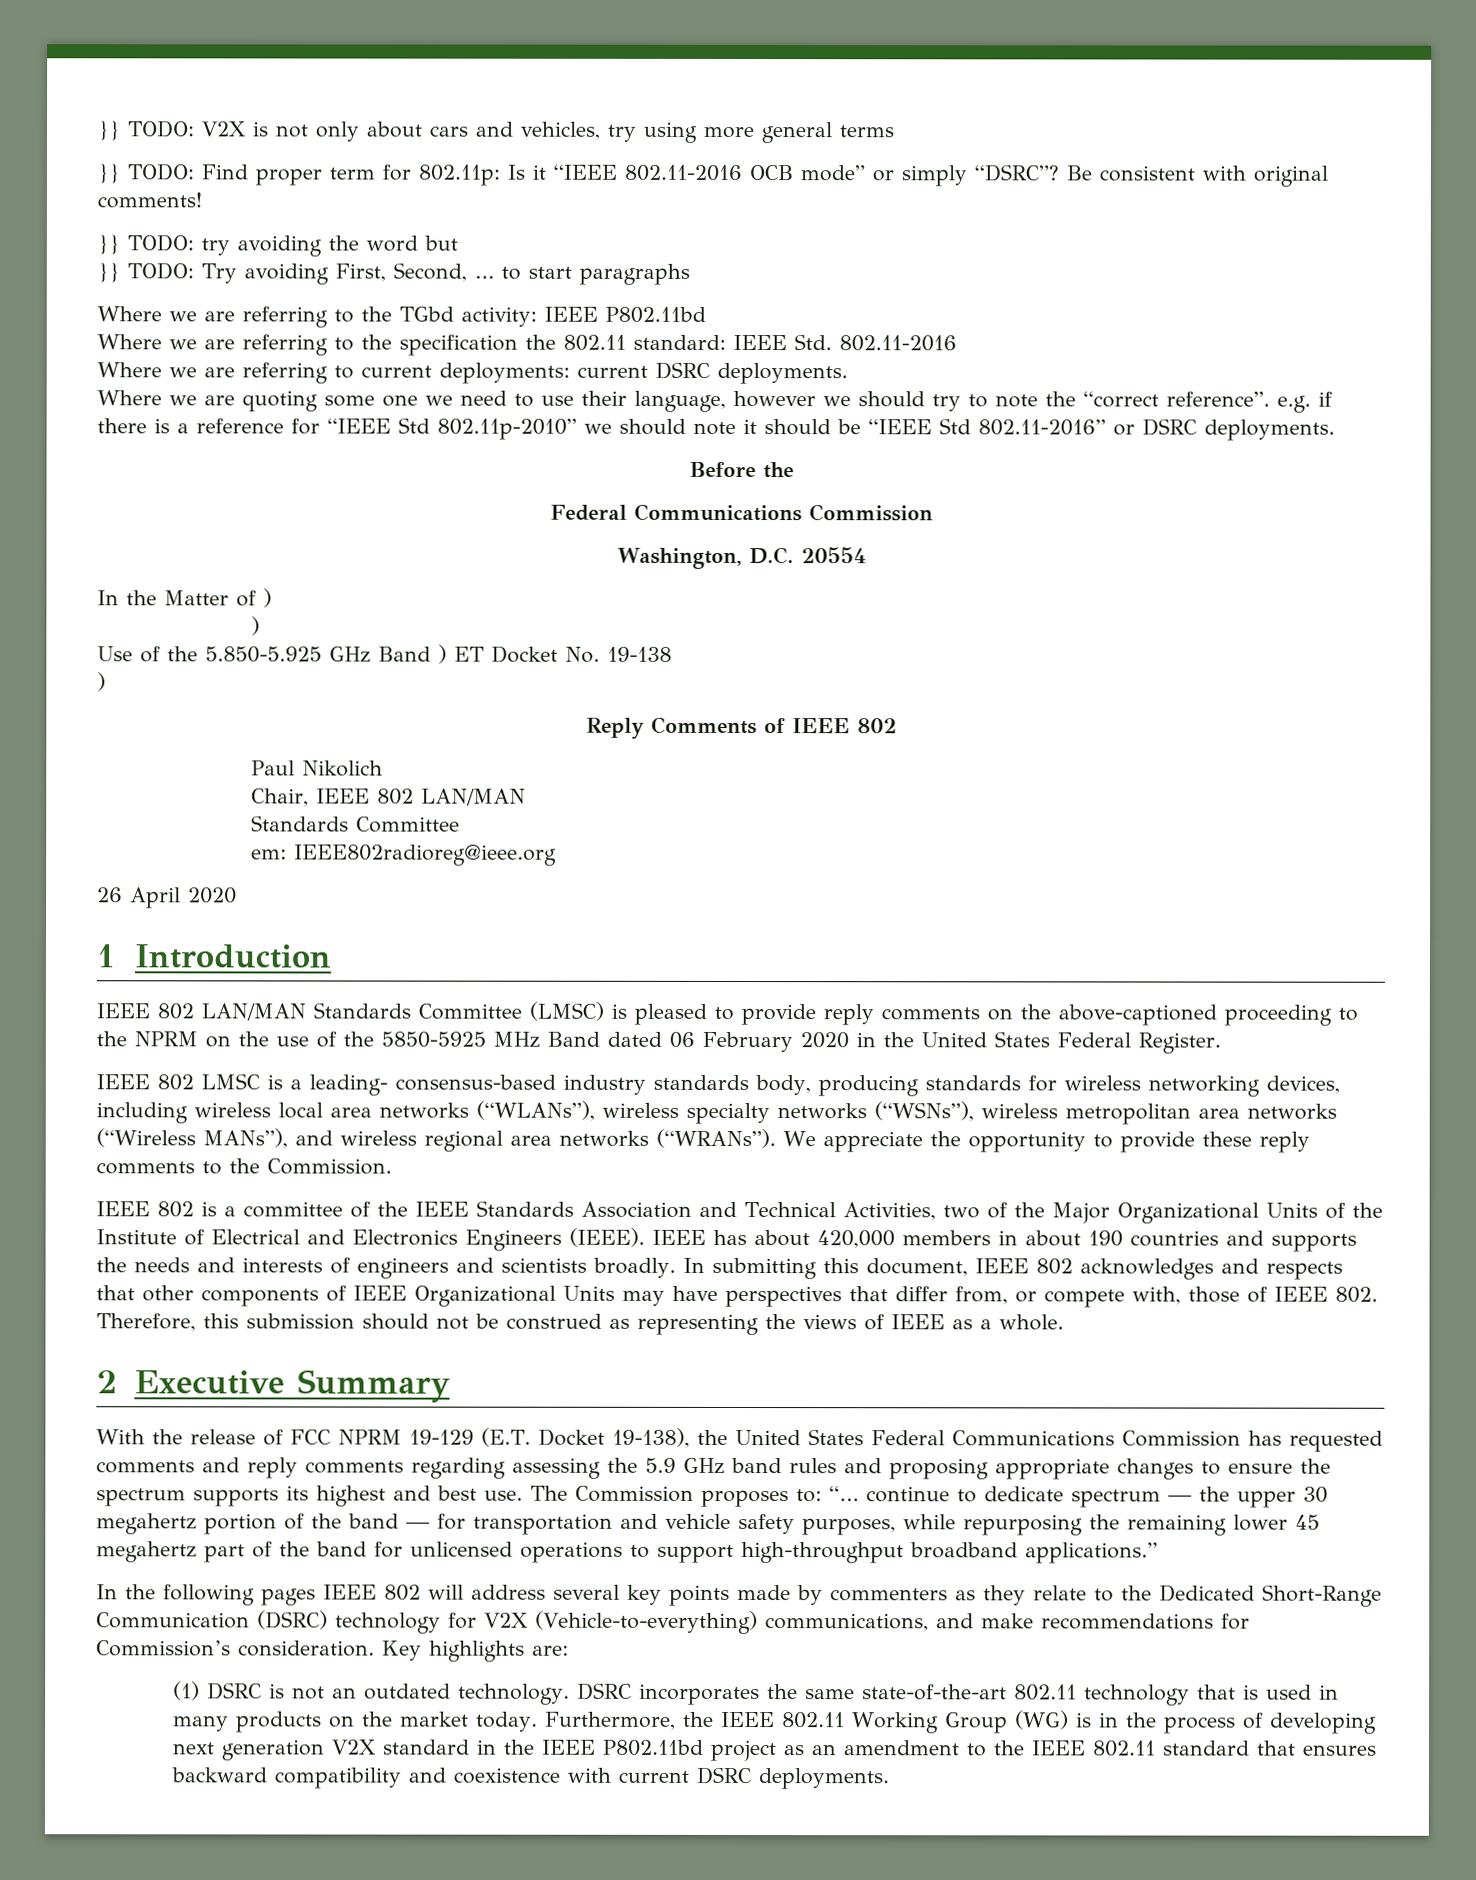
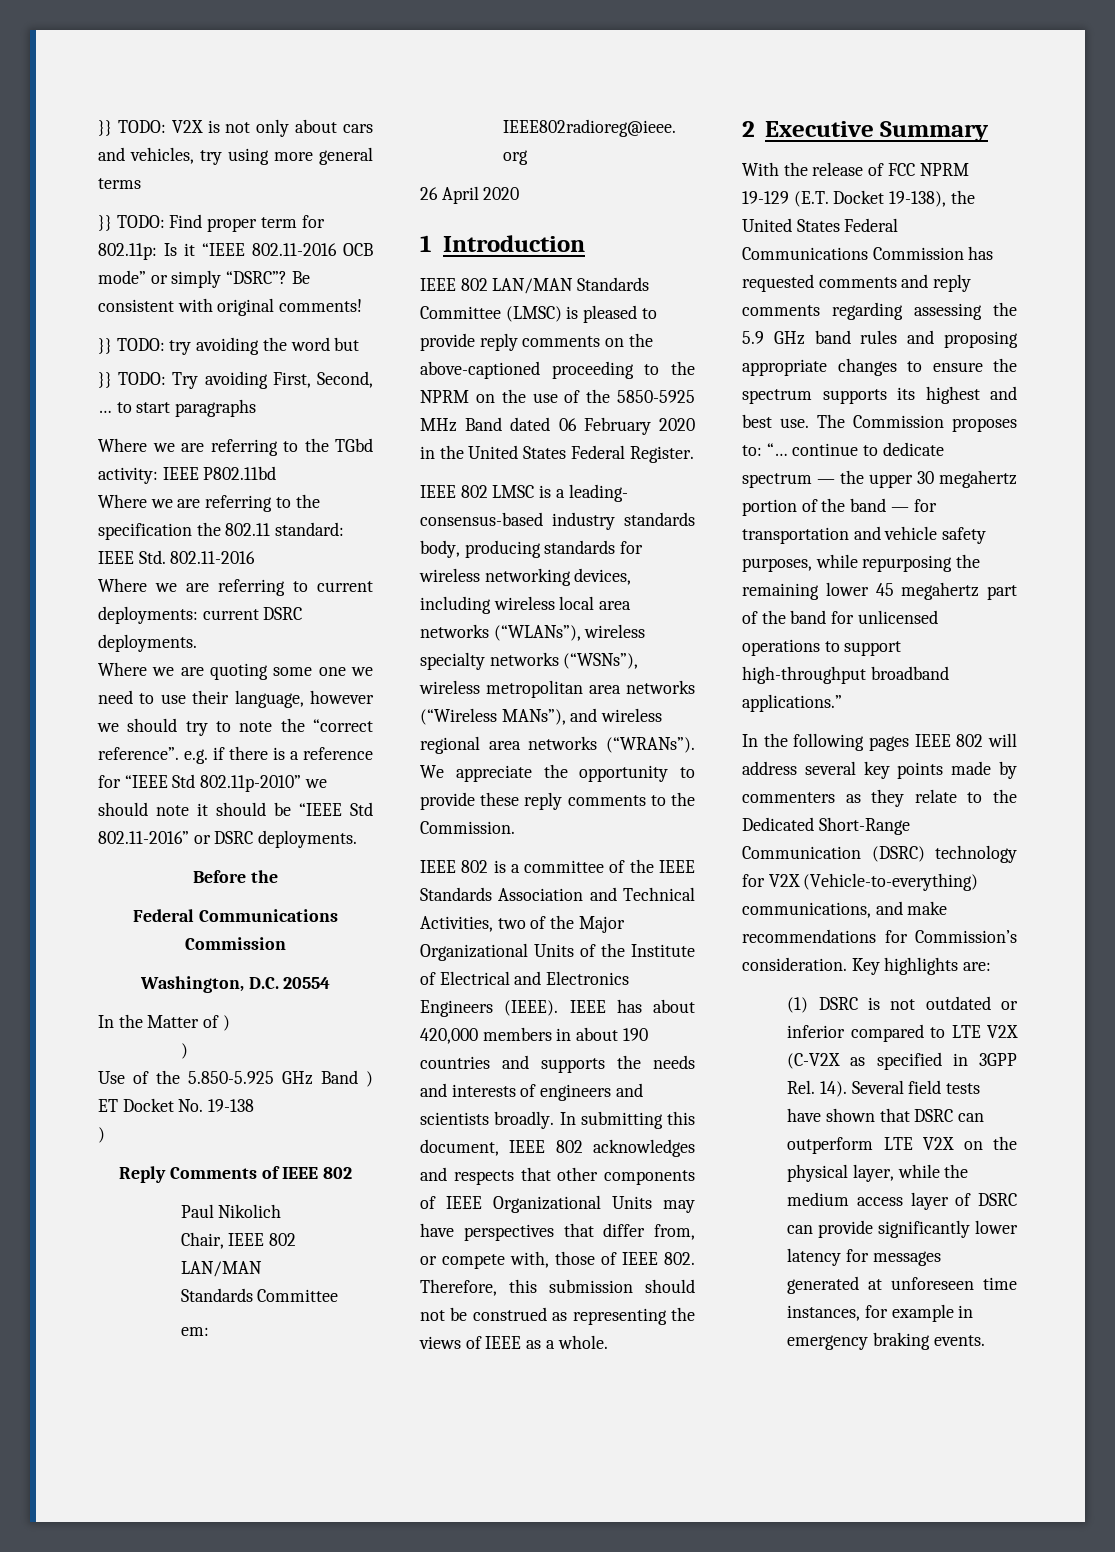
- (1) DSRC is not an outdated technology. DSRC incorporates the same state-of-the-art 802.11 technology that is used in many products on the market today. Furthermore, the IEEE 802.11 Working Group (WG) is in the process of developing next generation V2X standard in the IEEE P802.11bd project as an amendment to the IEEE 802.11 standard that ensures backward compatibility and coexistence with current DSRC deployments.
+ (1) DSRC is not outdated or inferior compared to LTE V2X (C-V2X as specified in 3GPP Rel. 14). Several field tests have shown that DSRC can outperform LTE V2X on the physical layer, while the medium access layer of DSRC can provide significantly lower latency for messages generated at unforeseen time instances, for example in emergency braking events.

